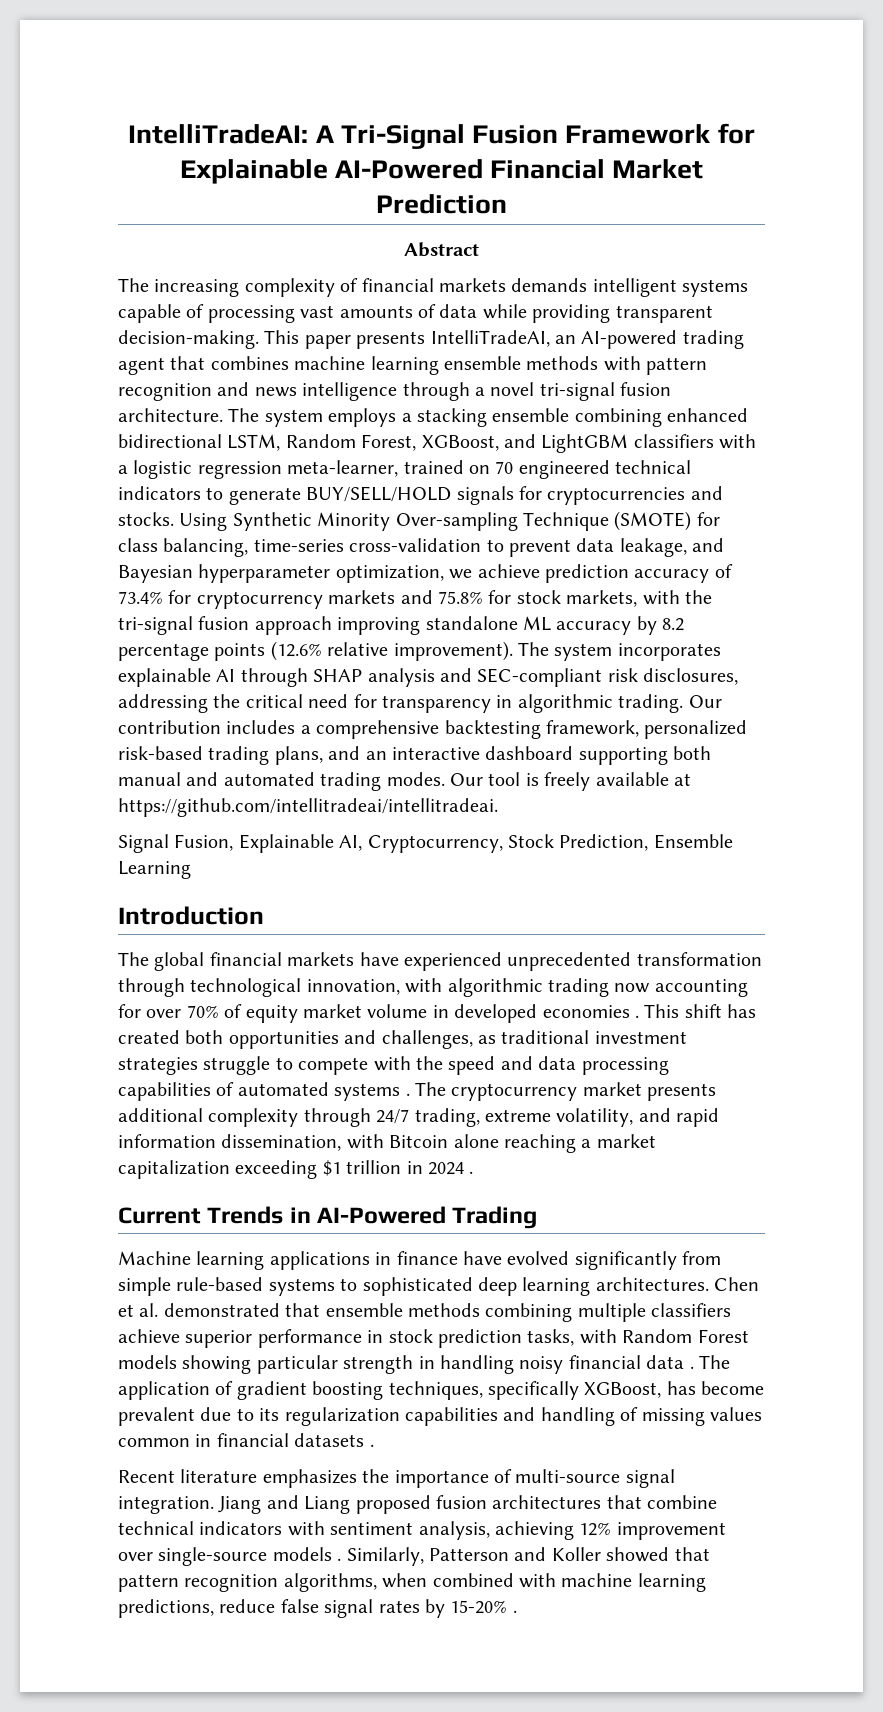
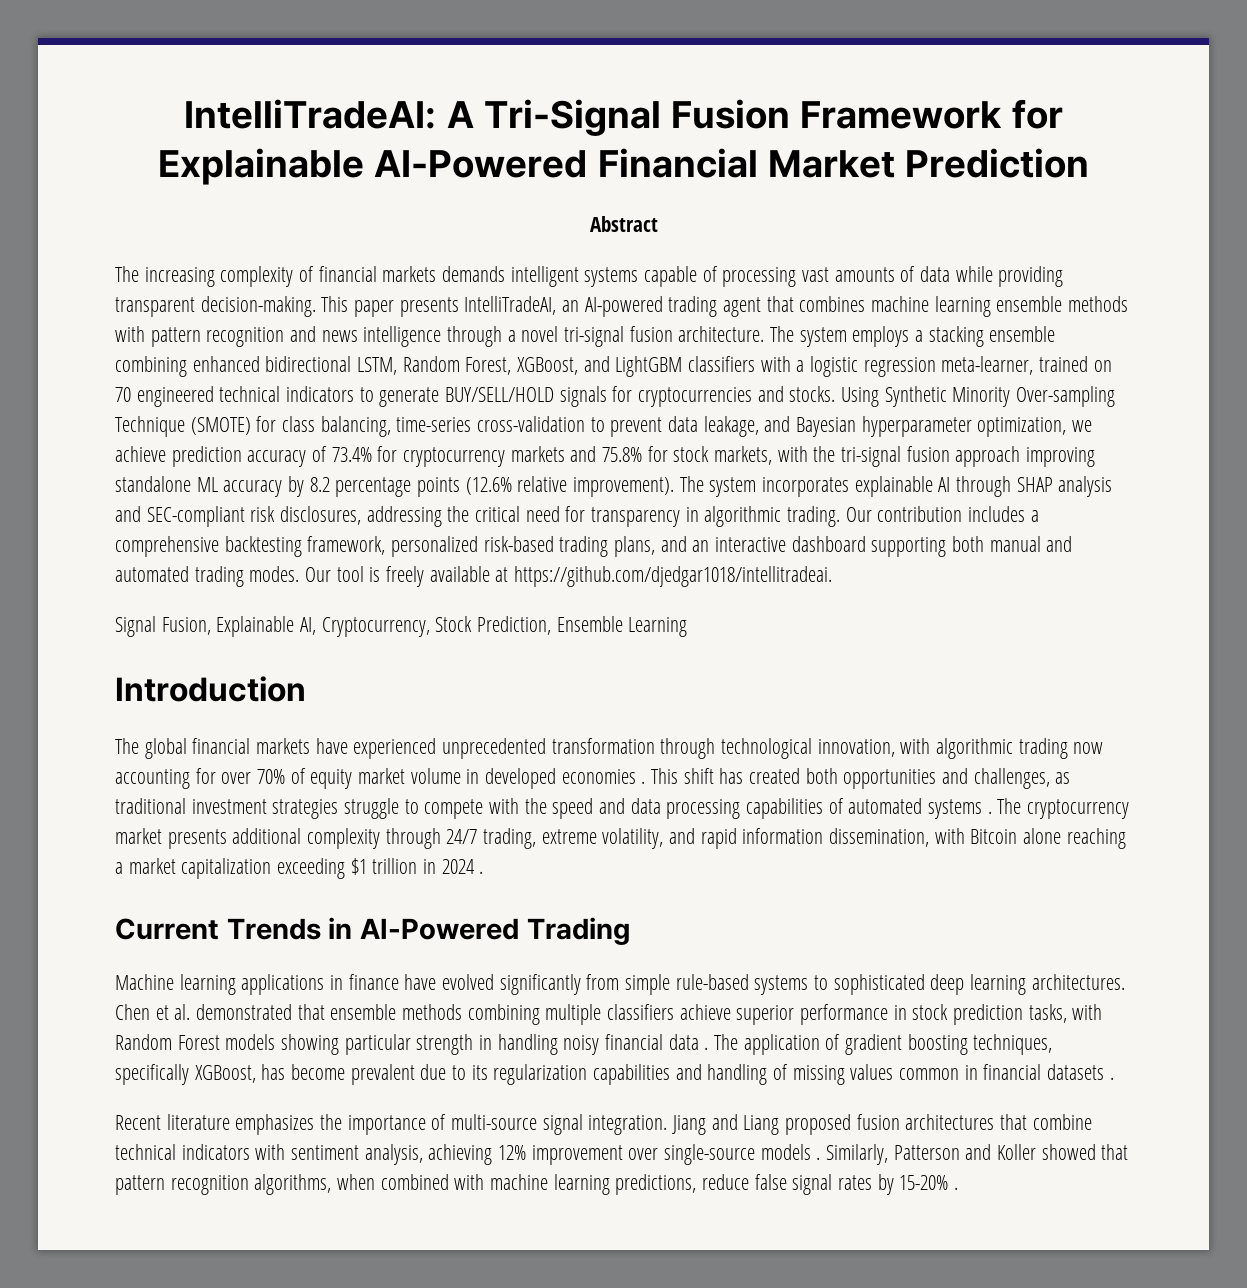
- Our tool is freely available at https://github.com/intellitradeai/intellitradeai.
+ Our tool is freely available at https://github.com/djedgar1018/intellitradeai.

